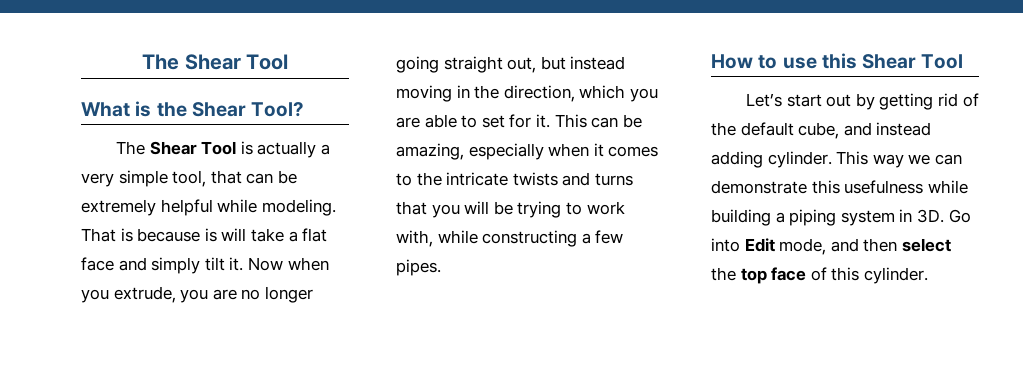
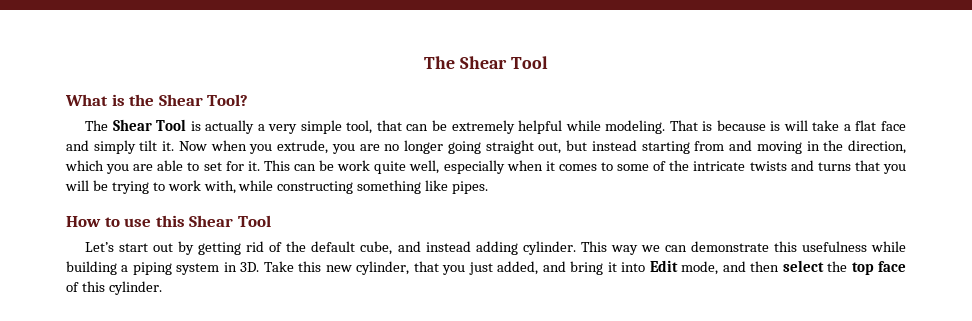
- Now when you extrude, you are no longer going straight out, but instead moving in the direction, which you are able to set for it.
+ Now when you extrude, you are no longer going straight out, but instead starting from and moving in the direction, which you are able to set for it.
- This can be amazing, especially when it comes to the intricate twists and turns that you will be trying to work with, while constructing a few pipes.
+ This can be work quite well, especially when it comes to some of the intricate twists and turns that you will be trying to work with, while constructing something like pipes.
- Go into Edit mode, and then select the top face of this cylinder.
+ Take this new cylinder, that you just added, and bring it into Edit mode, and then select the top face of this cylinder.

